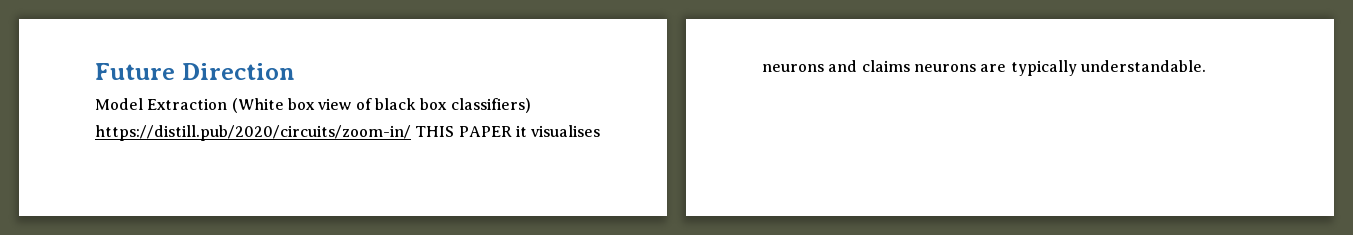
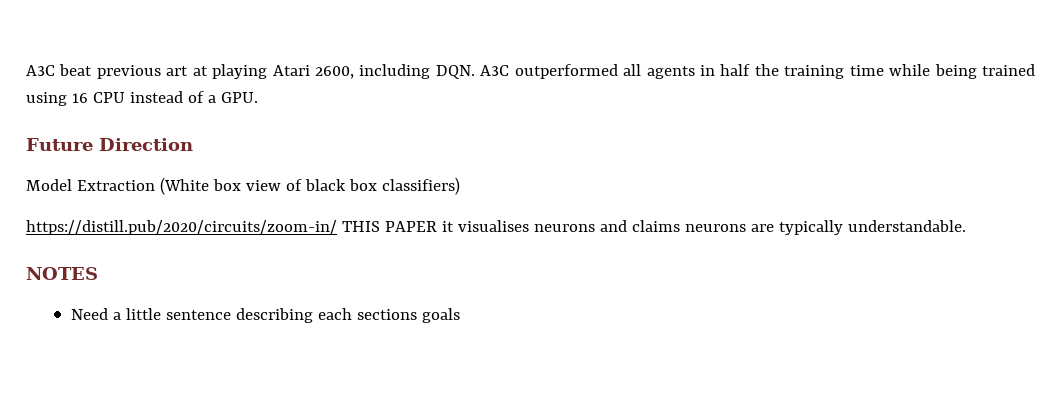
+ A3C beat previous art at playing Atari 2600, including DQN. A3C outperformed all agents in half the training time while being trained using 16 CPU instead of a GPU.
+ NOTES
+ Need a little sentence describing each sections goals

